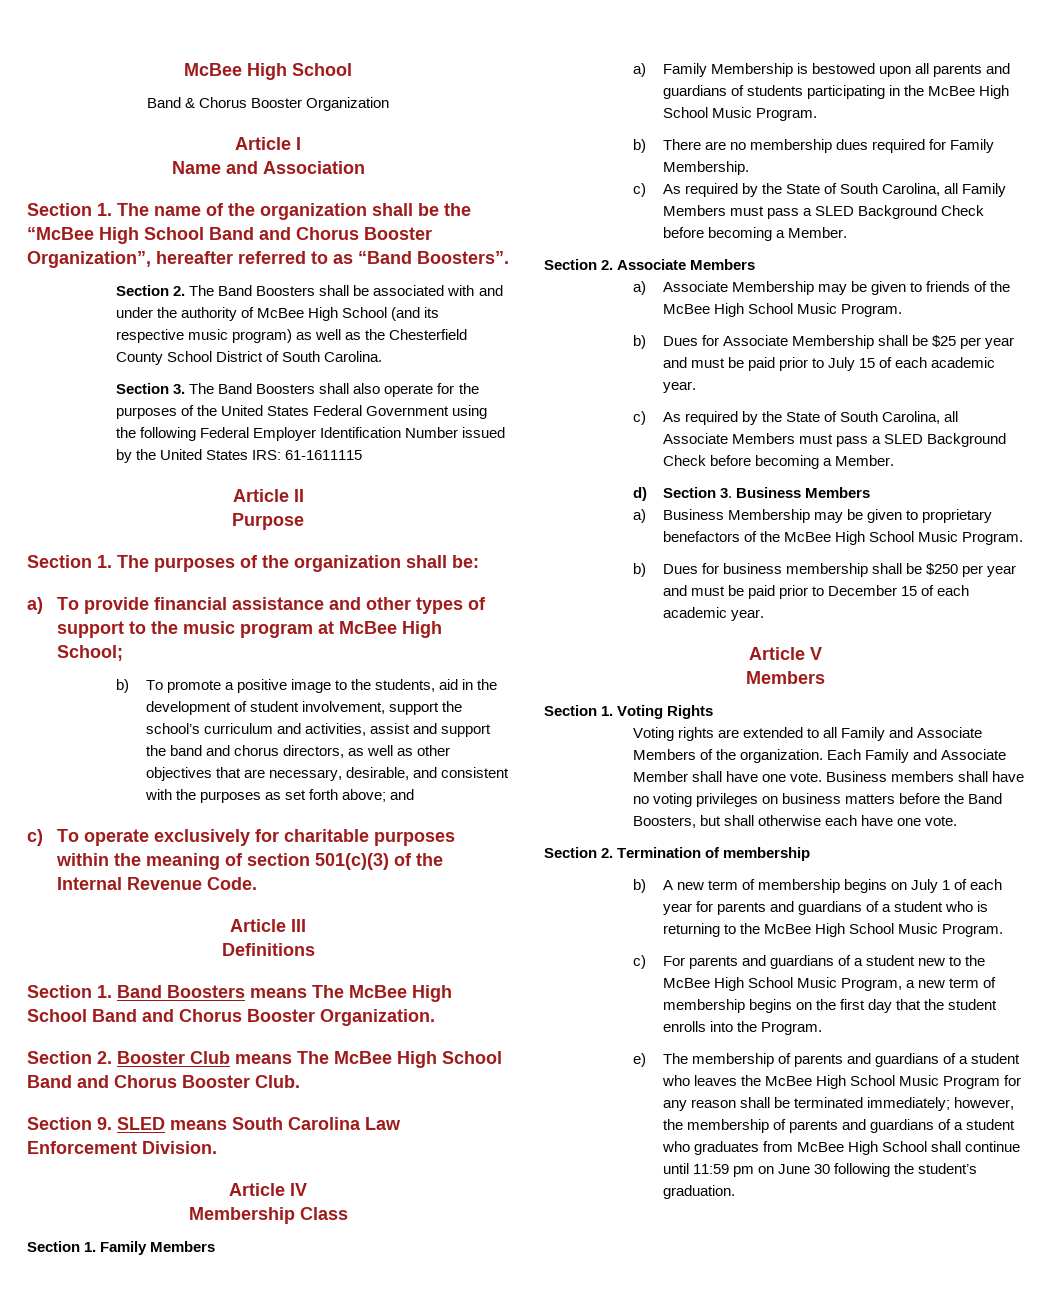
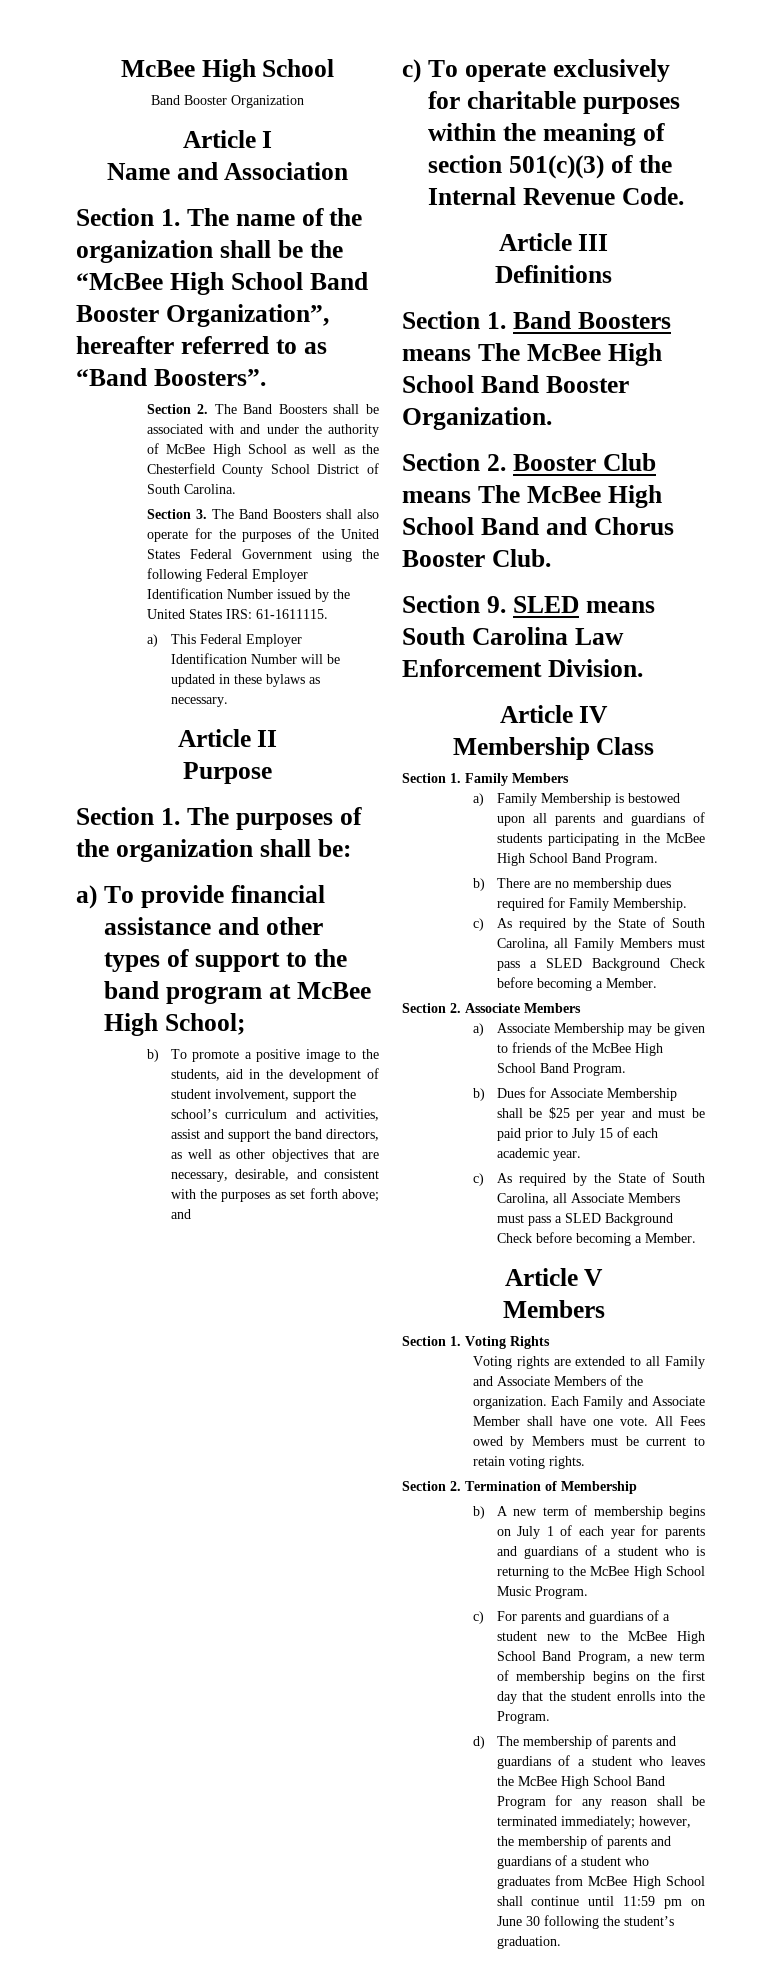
- Band & Chorus Booster Organization
+ Band Booster Organization
- Section 1. The name of the organization shall be the “McBee High School Band and Chorus Booster Organization”, hereafter referred to as “Band Boosters”.
+ Section 1. The name of the organization shall be the “McBee High School Band Booster Organization”, hereafter referred to as “Band Boosters”.
- Section 2. The Band Boosters shall be associated with and under the authority of McBee High School (and its respective music program) as well as the Chesterfield County School District of South Carolina.
+ Section 2. The Band Boosters shall be associated with and under the authority of McBee High School as well as the Chesterfield County School District of South Carolina.
- Section 3. The Band Boosters shall also operate for the purposes of the United States Federal Government using the following Federal Employer Identification Number issued by the United States IRS: 61-1611115
+ Section 3. The Band Boosters shall also operate for the purposes of the United States Federal Government using the following Federal Employer Identification Number issued by the United States IRS: 61-1611115.
+ a) This Federal Employer Identification Number will be updated in these bylaws as necessary.
- a) To provide financial assistance and other types of support to the music program at McBee High School;
+ a) To provide financial assistance and other types of support to the band program at McBee High School;
- b) To promote a positive image to the students, aid in the development of student involvement, support the school’s curriculum and activities, assist and support the band and chorus directors, as well as other objectives that are necessary, desirable, and consistent with the purposes as set forth above; and
+ b) To promote a positive image to the students, aid in the development of student involvement, support the school’s curriculum and activities, assist and support the band directors, as well as other objectives that are necessary, desirable, and consistent with the purposes as set forth above; and
- Section 1. Band Boosters means The McBee High School Band and Chorus Booster Organization.
+ Section 1. Band Boosters means The McBee High School Band Booster Organization.
- a) Family Membership is bestowed upon all parents and guardians of students participating in the McBee High School Music Program.
+ a) Family Membership is bestowed upon all parents and guardians of students participating in the McBee High School Band Program.
- a) Associate Membership may be given to friends of the McBee High School Music Program.
+ a) Associate Membership may be given to friends of the McBee High School Band Program.
- d) Section 3. Business Members
- a) Business Membership may be given to proprietary benefactors of the McBee High School Music Program.
- b) Dues for business membership shall be $250 per year and must be paid prior to December 15 of each academic year.
- Business members shall have no voting privileges on business matters before the Band Boosters, but shall otherwise each have one vote.
+ All Fees owed by Members must be current to retain voting rights.
- Section 2. Termination of membership
+ Section 2. Termination of Membership
- c) For parents and guardians of a student new to the McBee High School Music Program, a new term of membership begins on the first day that the student enrolls into the Program.
+ c) For parents and guardians of a student new to the McBee High School Band Program, a new term of membership begins on the first day that the student enrolls into the Program.
- e) The membership of parents and guardians of a student who leaves the McBee High School Music Program for any reason shall be terminated immediately; however, the membership of parents and guardians of a student who graduates from McBee High School shall continue until 11:59 pm on June 30 following the student’s graduation.
+ d) The membership of parents and guardians of a student who leaves the McBee High School Band Program for any reason shall be terminated immediately; however, the membership of parents and guardians of a student who graduates from McBee High School shall continue until 11:59 pm on June 30 following the student’s graduation.

